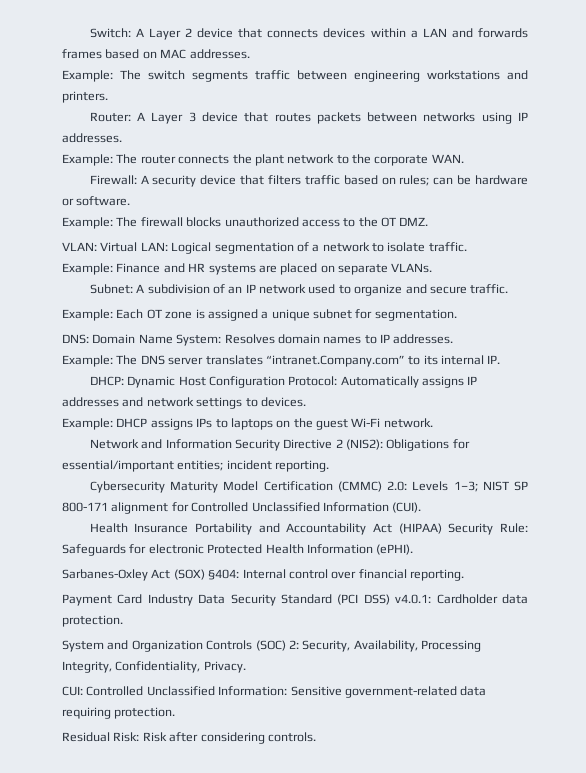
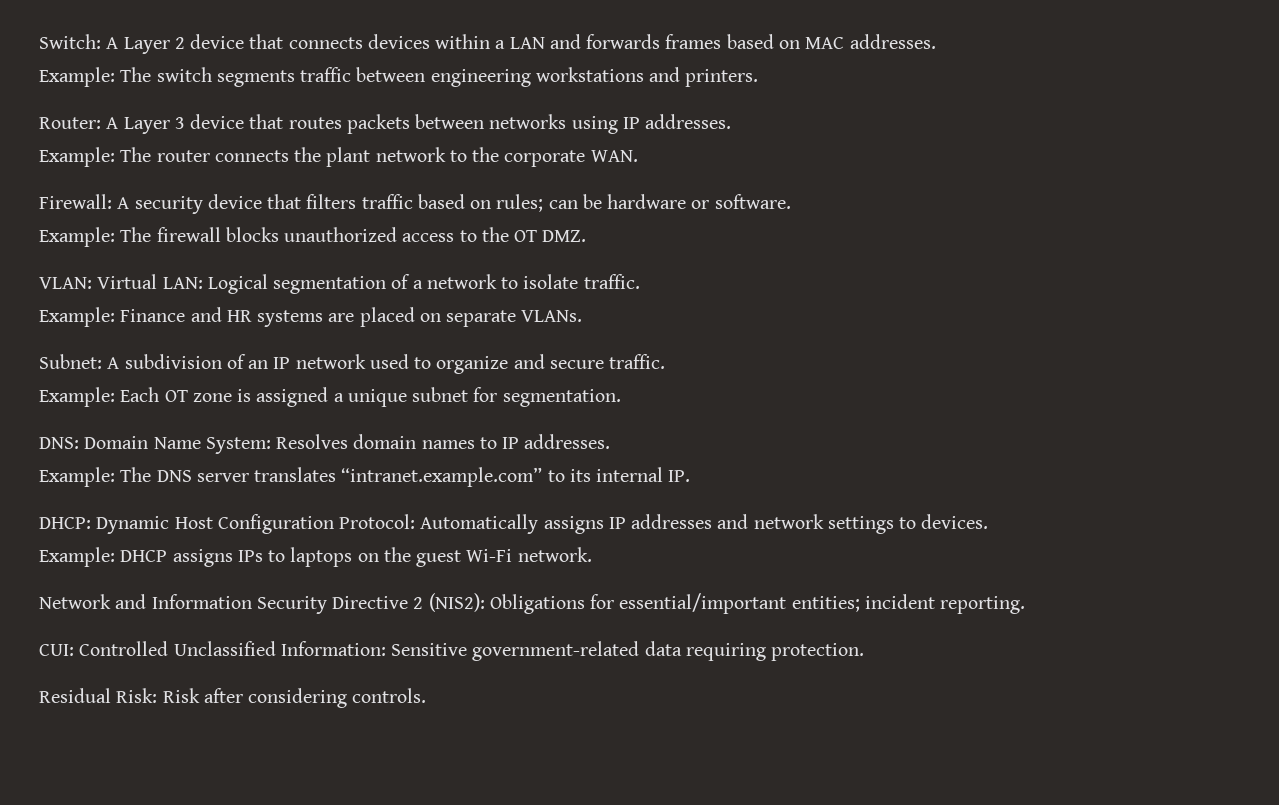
- Example: The DNS server translates “intranet.Company.com” to its internal IP.
+ Example: The DNS server translates “intranet.example.com” to its internal IP.
- Cybersecurity Maturity Model Certification (CMMC) 2.0: Levels 1–3; NIST SP 800-171 alignment for Controlled Unclassified Information (CUI).
- Health Insurance Portability and Accountability Act (HIPAA) Security Rule: Safeguards for electronic Protected Health Information (ePHI).
- Sarbanes-Oxley Act (SOX) §404: Internal control over financial reporting.
- Payment Card Industry Data Security Standard (PCI DSS) v4.0.1: Cardholder data protection.
- System and Organization Controls (SOC) 2: Security, Availability, Processing Integrity, Confidentiality, Privacy.

